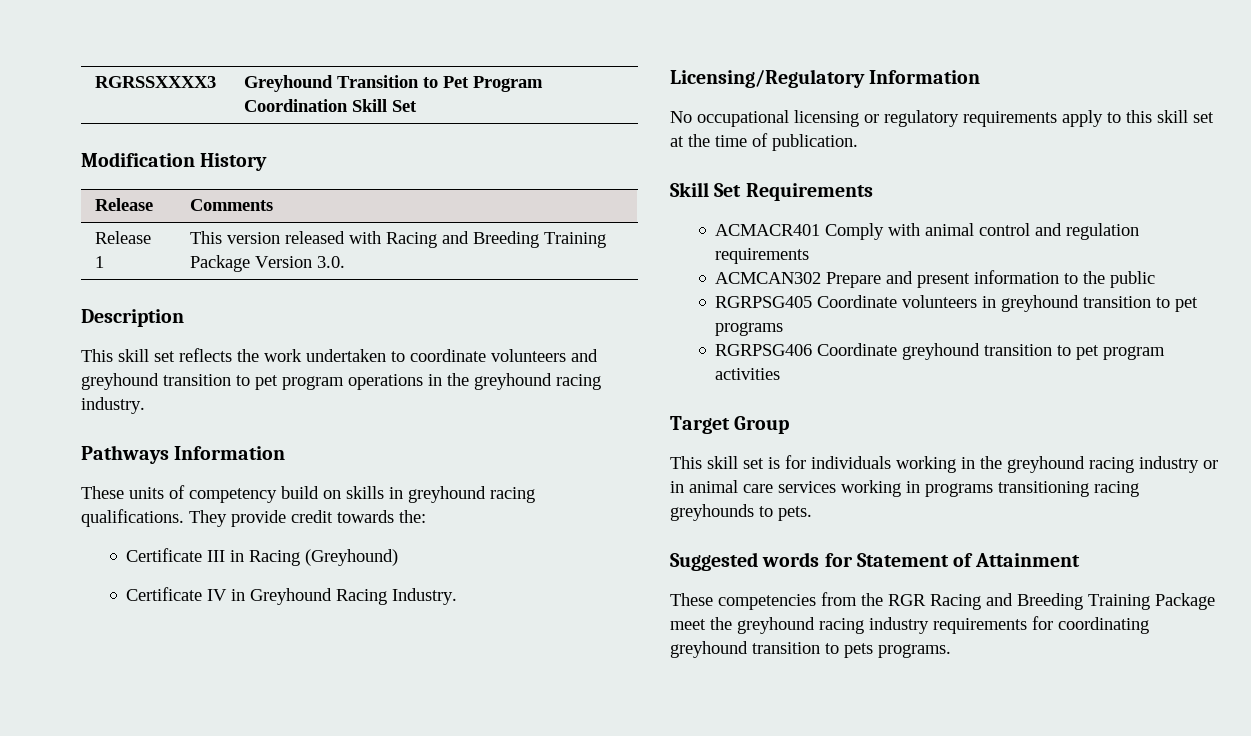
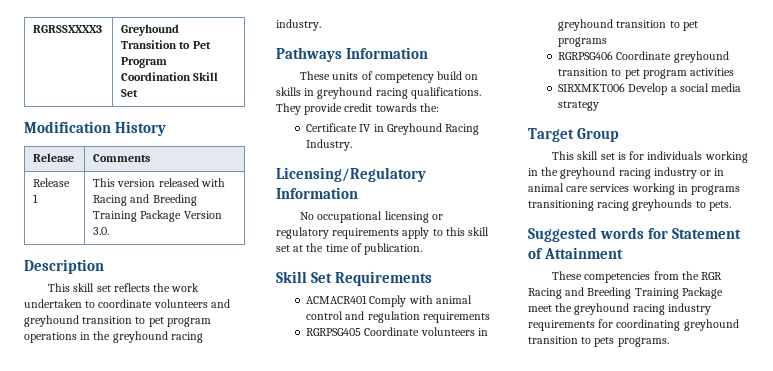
- Certificate III in Racing (Greyhound)
- ACMCAN302 Prepare and present information to the public
+ SIRXMKT006 Develop a social media strategy

